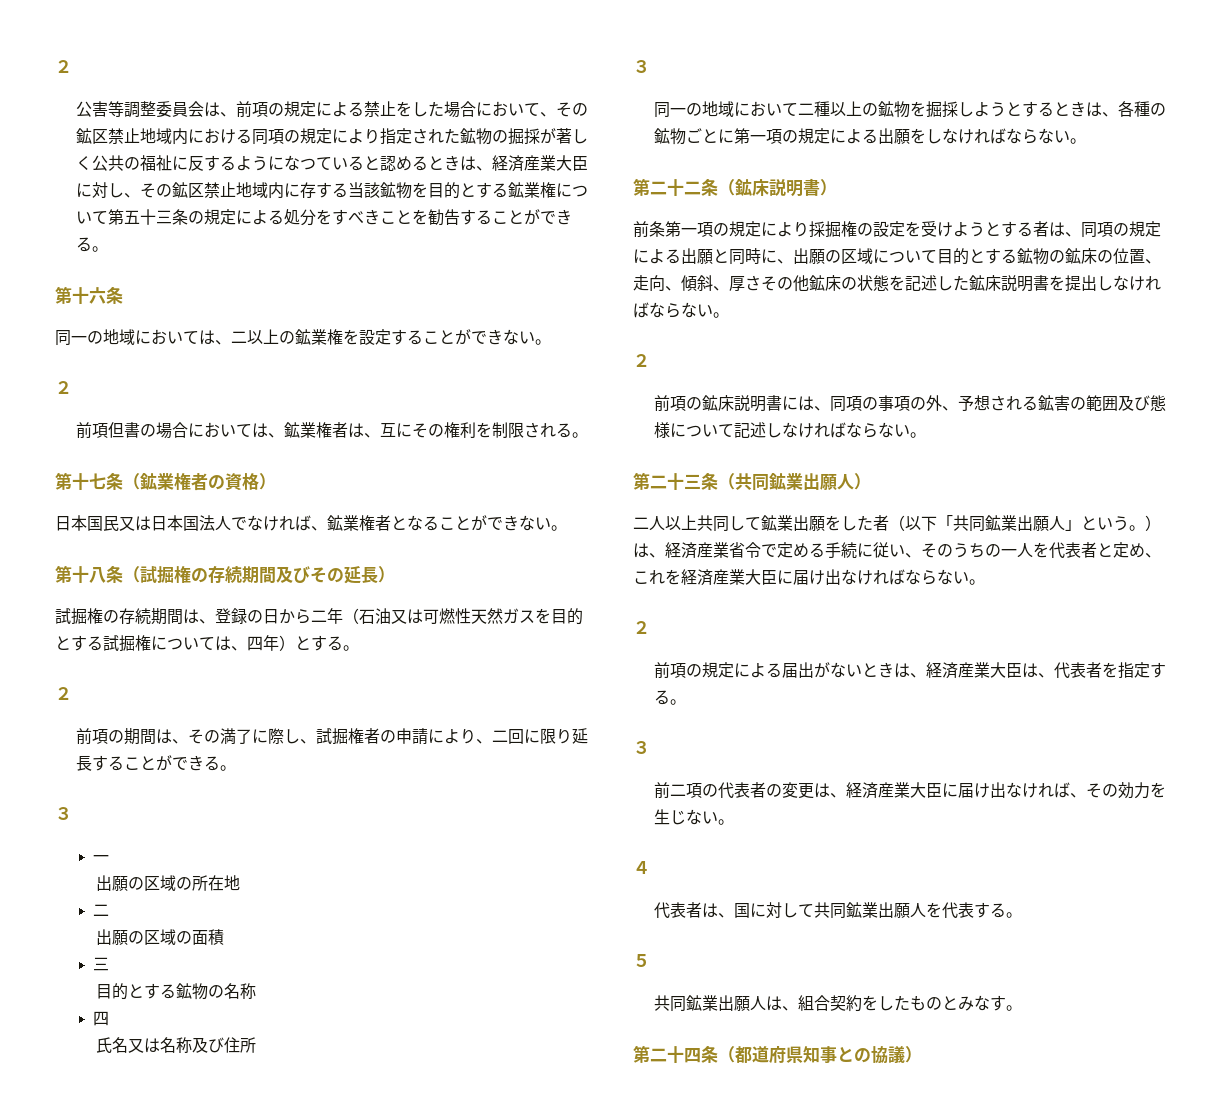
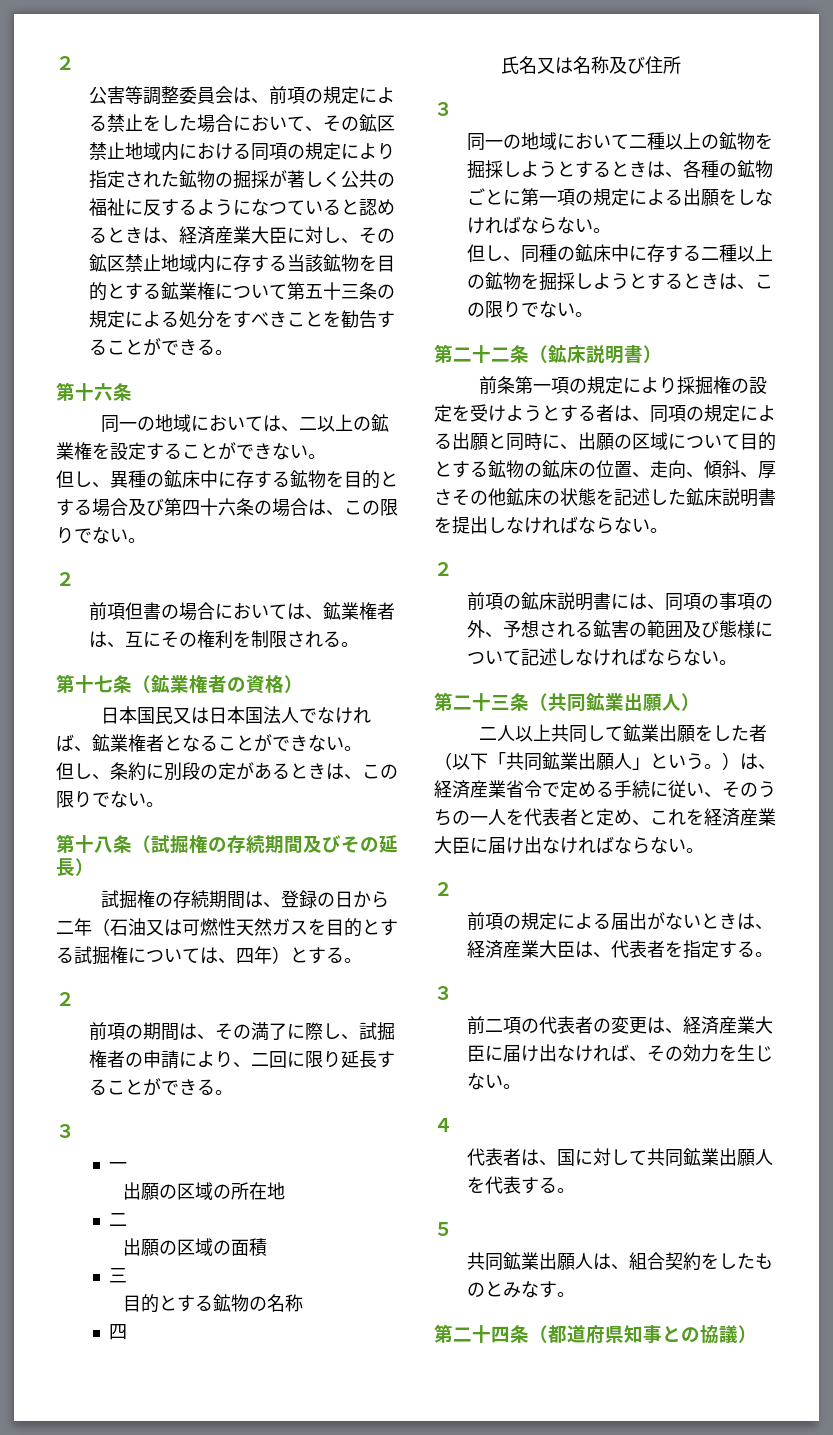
+ 但し、異種の鉱床中に存する鉱物を目的とする場合及び第四十六条の場合は、この限りでない。
+ 但し、条約に別段の定があるときは、この限りでない。
+ 但し、同種の鉱床中に存する二種以上の鉱物を掘採しようとするときは、この限りでない。

